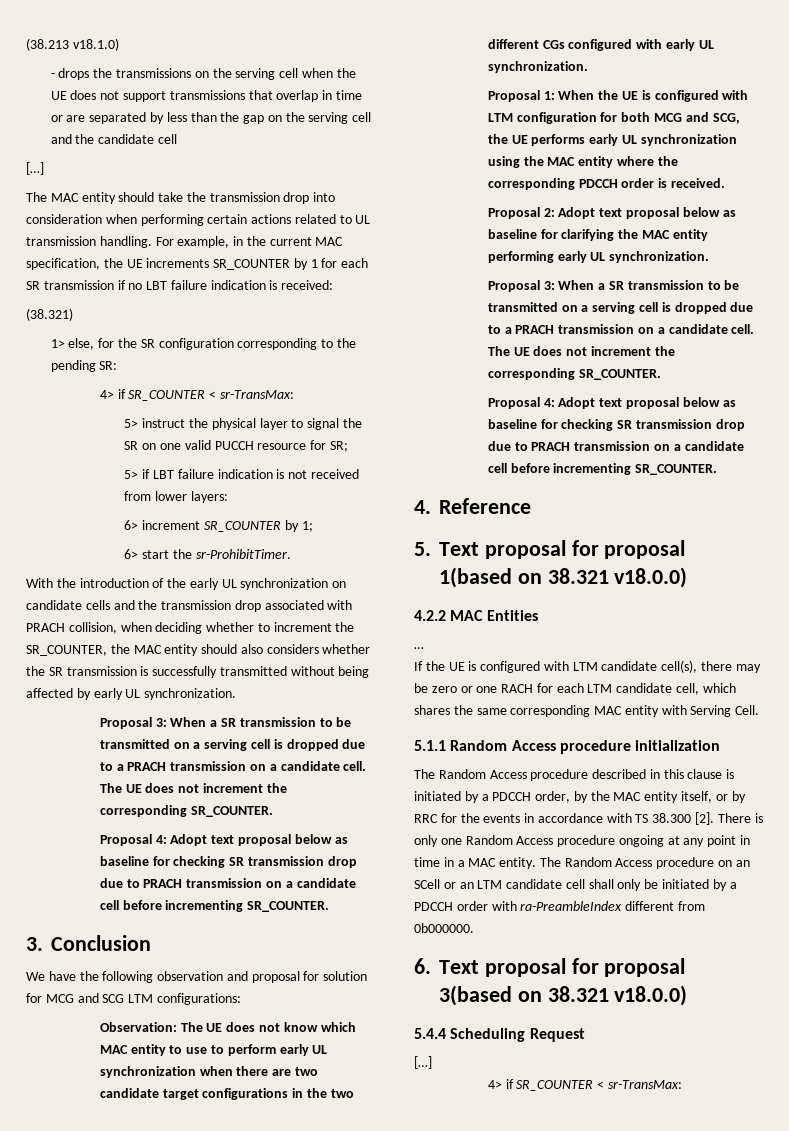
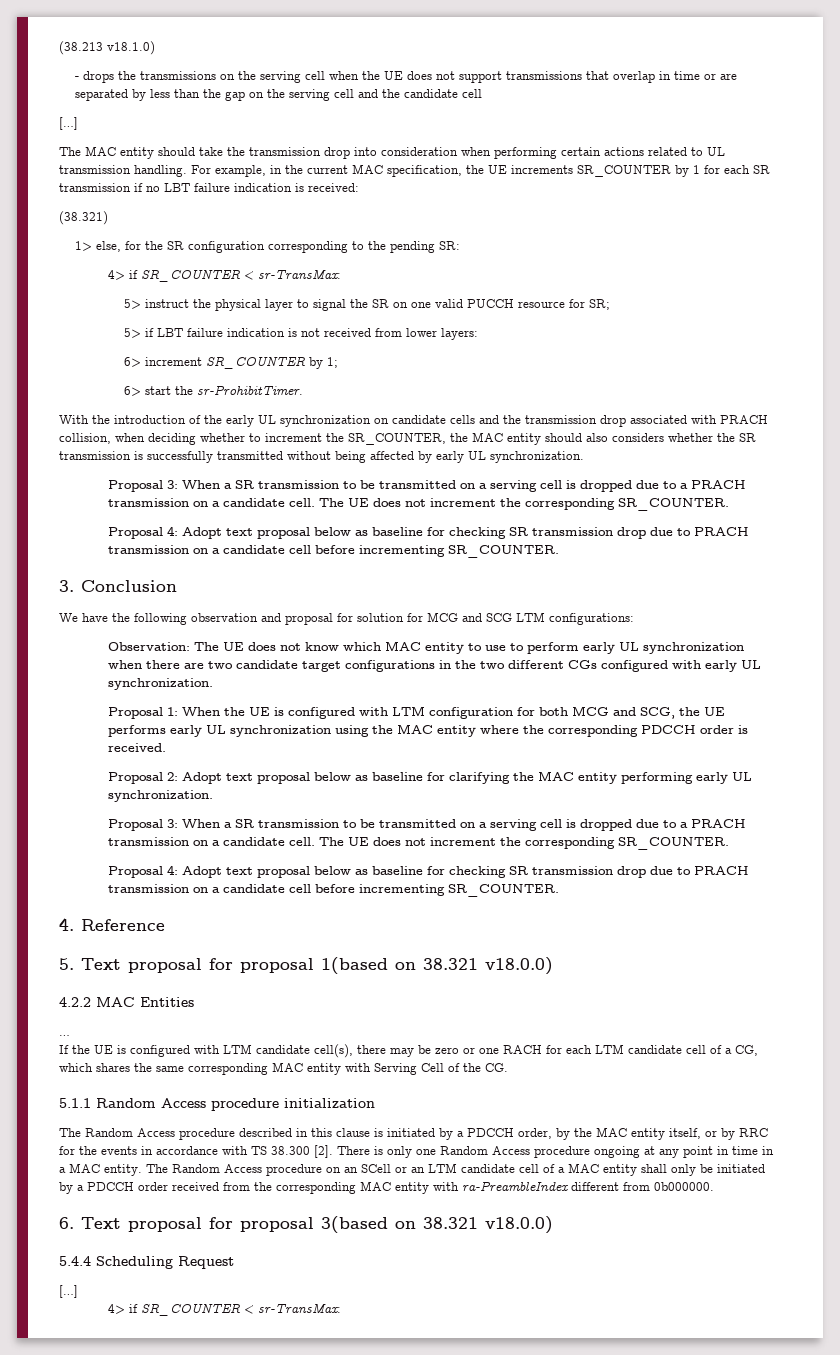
- If the UE is configured with LTM candidate cell(s), there may be zero or one RACH for each LTM candidate cell, which shares the same corresponding MAC entity with Serving Cell.
+ If the UE is configured with LTM candidate cell(s), there may be zero or one RACH for each LTM candidate cell of a CG, which shares the same corresponding MAC entity with Serving Cell of the CG.
- The Random Access procedure on an SCell or an LTM candidate cell shall only be initiated by a PDCCH order with ra-PreambleIndex different from 0b000000.
+ The Random Access procedure on an SCell or an LTM candidate cell of a MAC entity shall only be initiated by a PDCCH order received from the corresponding MAC entity with ra-PreambleIndex different from 0b000000.

